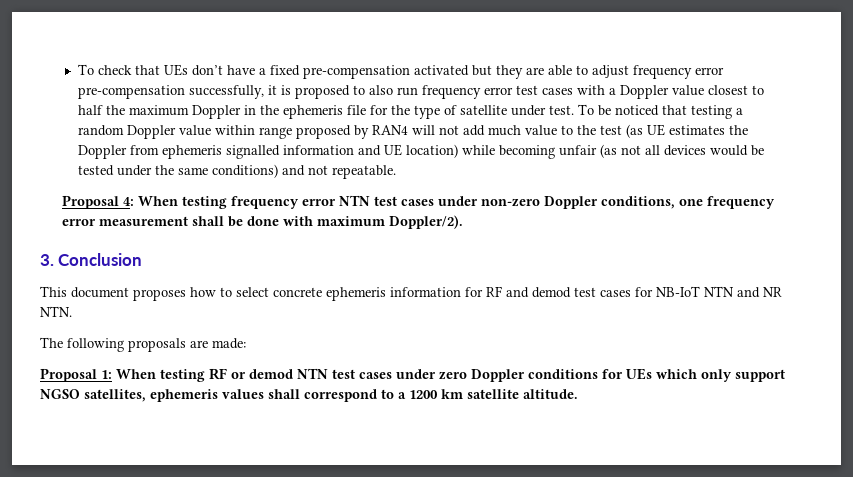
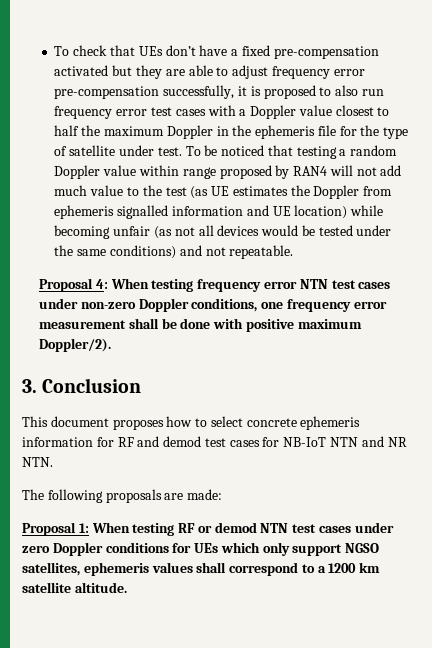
- Proposal 4: When testing frequency error NTN test cases under non-zero Doppler conditions, one frequency error measurement shall be done with maximum Doppler/2).
+ Proposal 4: When testing frequency error NTN test cases under non-zero Doppler conditions, one frequency error measurement shall be done with positive maximum Doppler/2).

